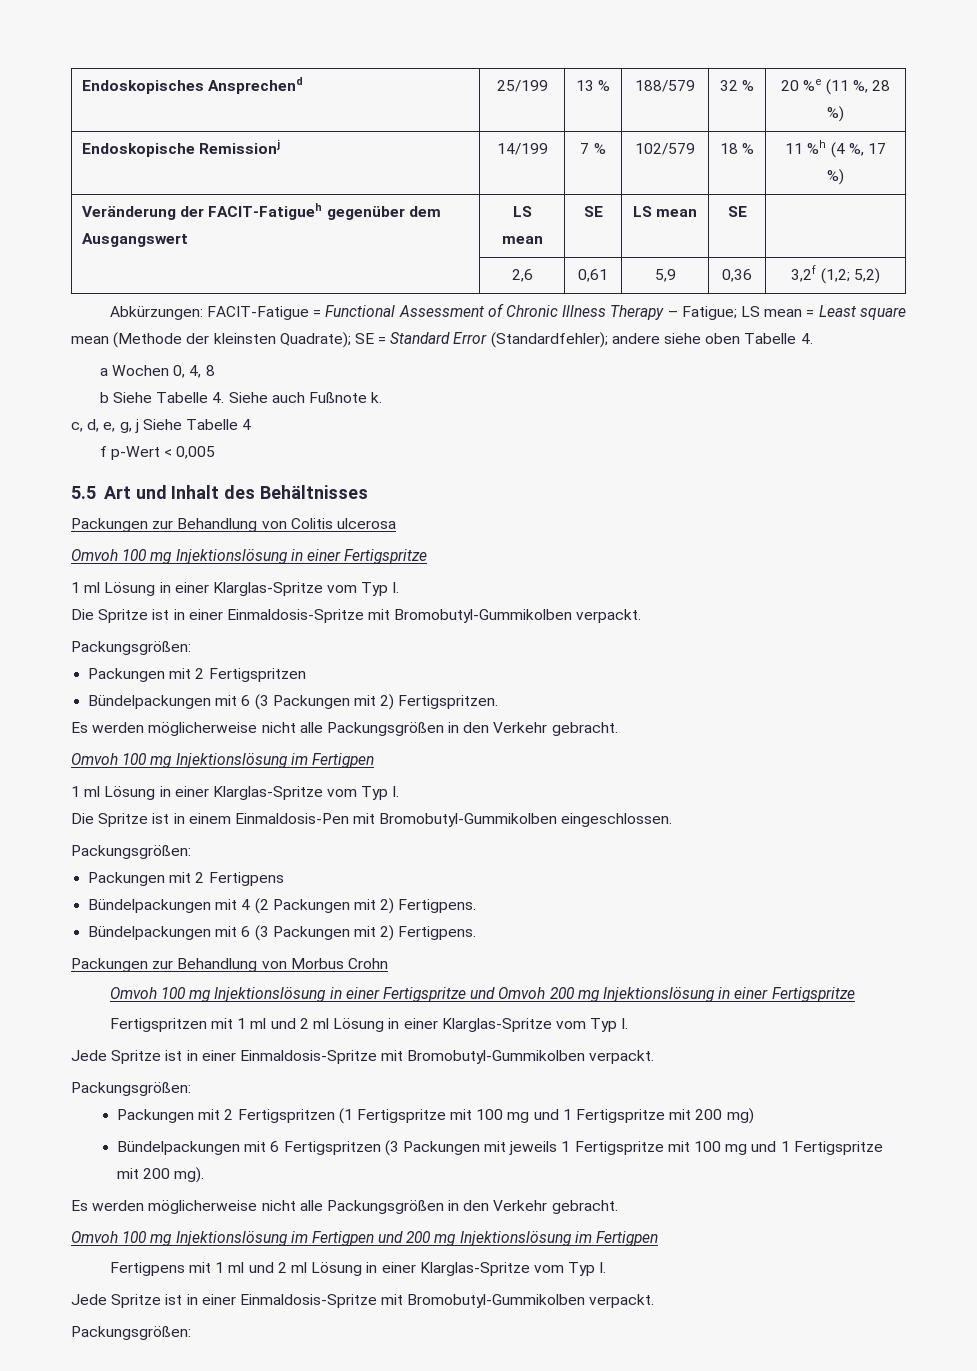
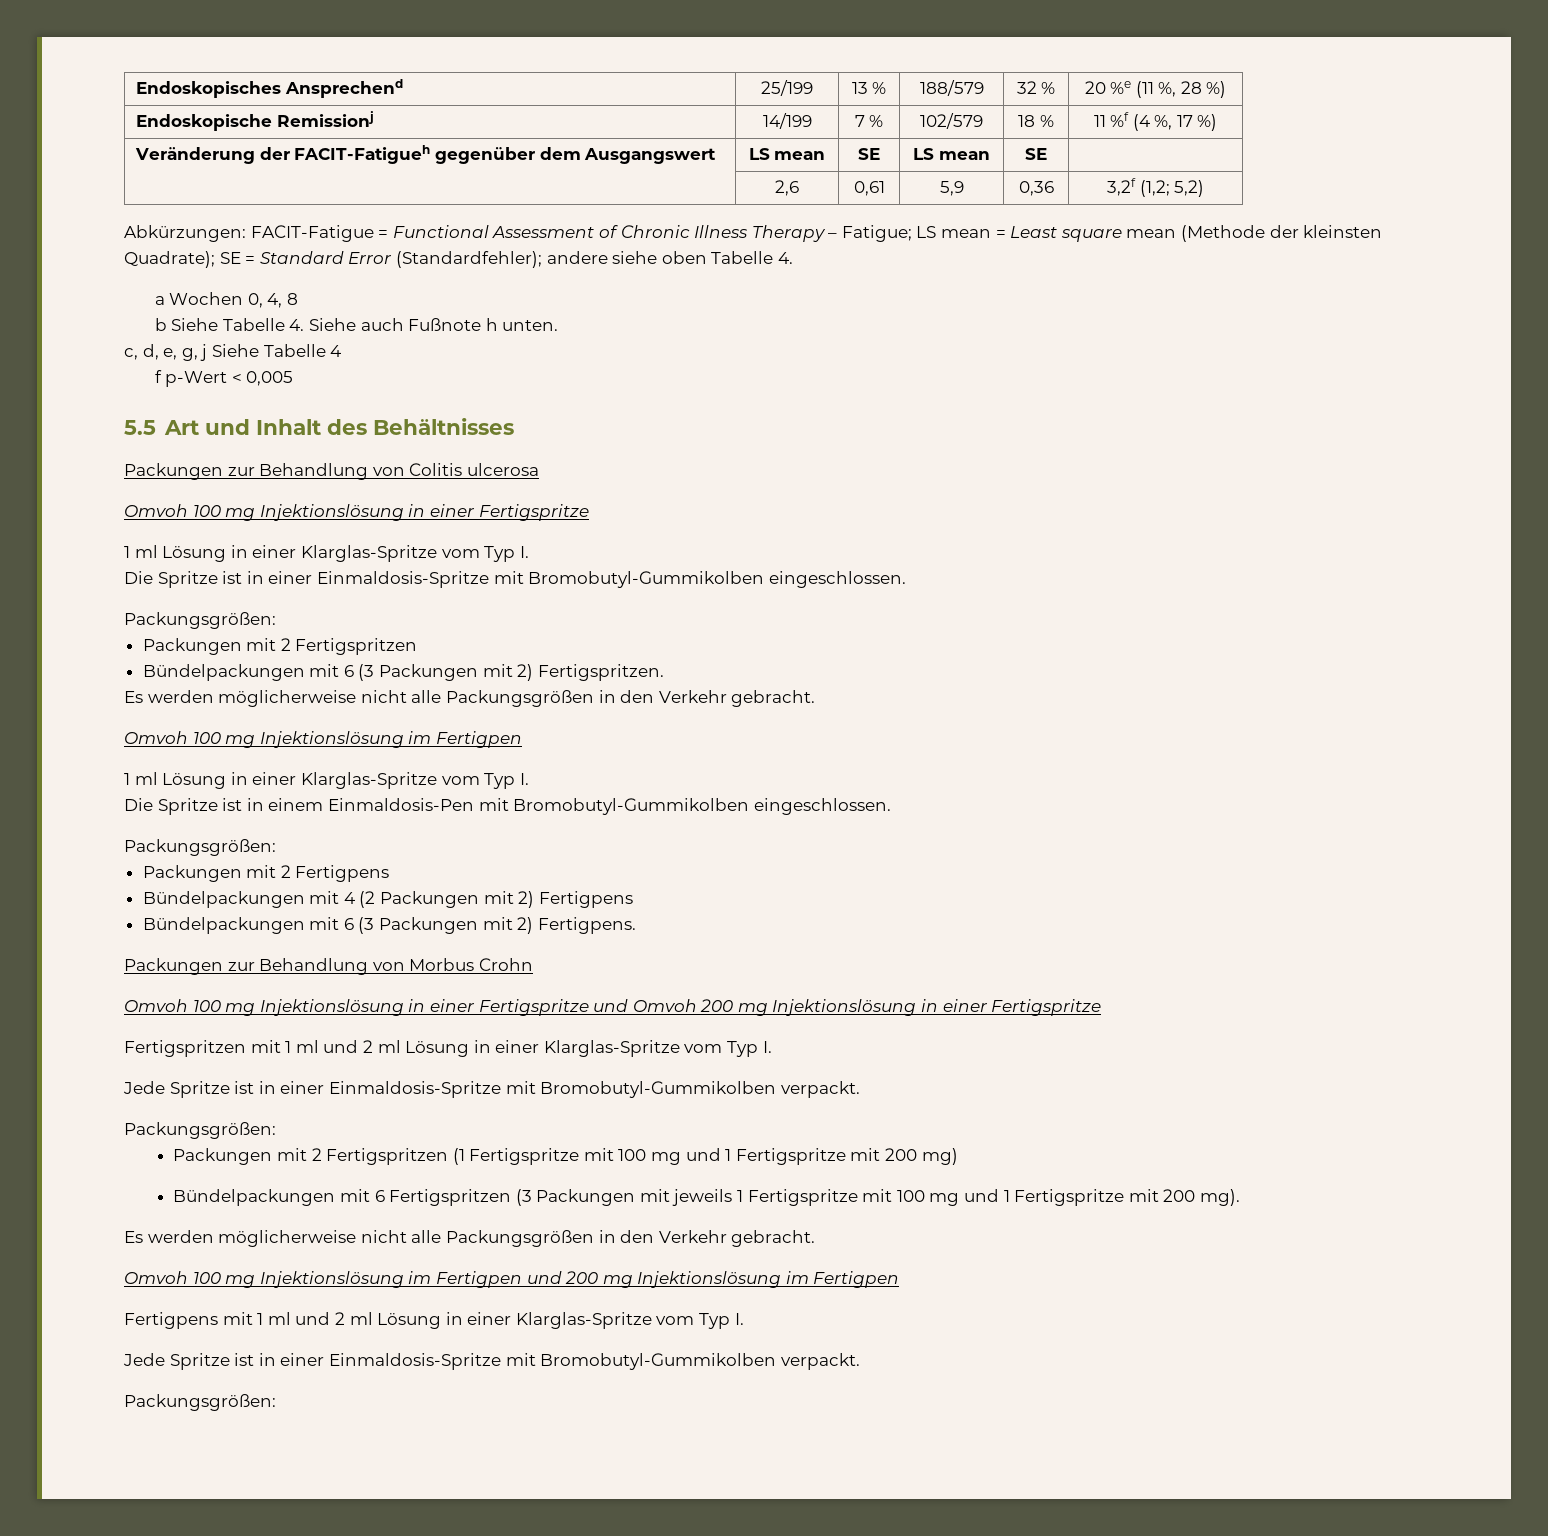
- Endoskopische Remissionj | 14/199 | 7 % | 102/579 | 18 % | 11 %h (4 %, 17 %)
+ Endoskopische Remissionj | 14/199 | 7 % | 102/579 | 18 % | 11 %f (4 %, 17 %)
- b Siehe Tabelle 4. Siehe auch Fußnote k.
+ b Siehe Tabelle 4. Siehe auch Fußnote h unten.
- Die Spritze ist in einer Einmaldosis-Spritze mit Bromobutyl-Gummikolben verpackt.
+ Die Spritze ist in einer Einmaldosis-Spritze mit Bromobutyl-Gummikolben eingeschlossen.
- Bündelpackungen mit 4 (2 Packungen mit 2) Fertigpens.
+ Bündelpackungen mit 4 (2 Packungen mit 2) Fertigpens

